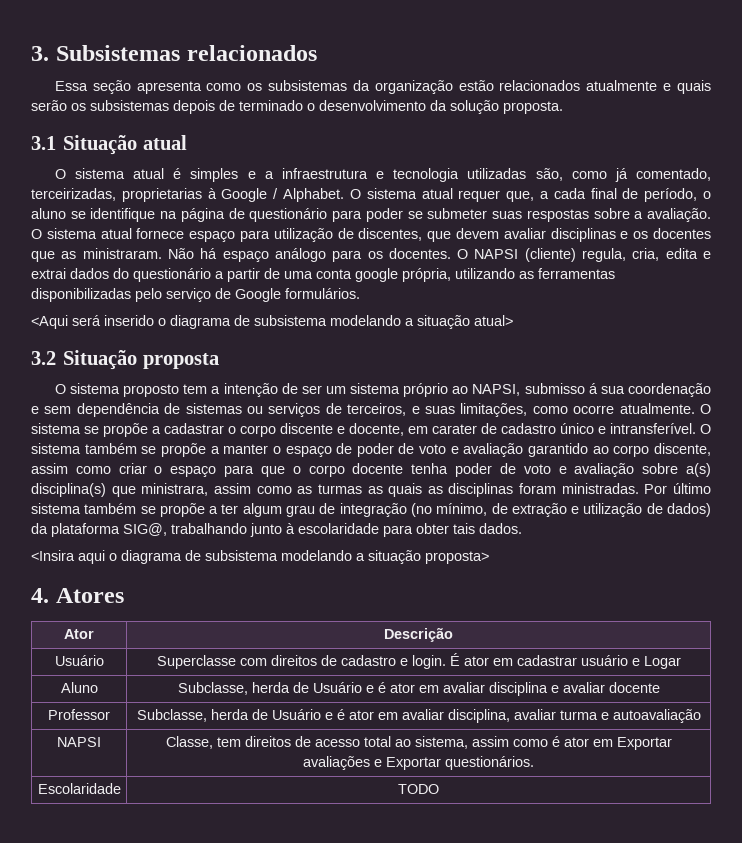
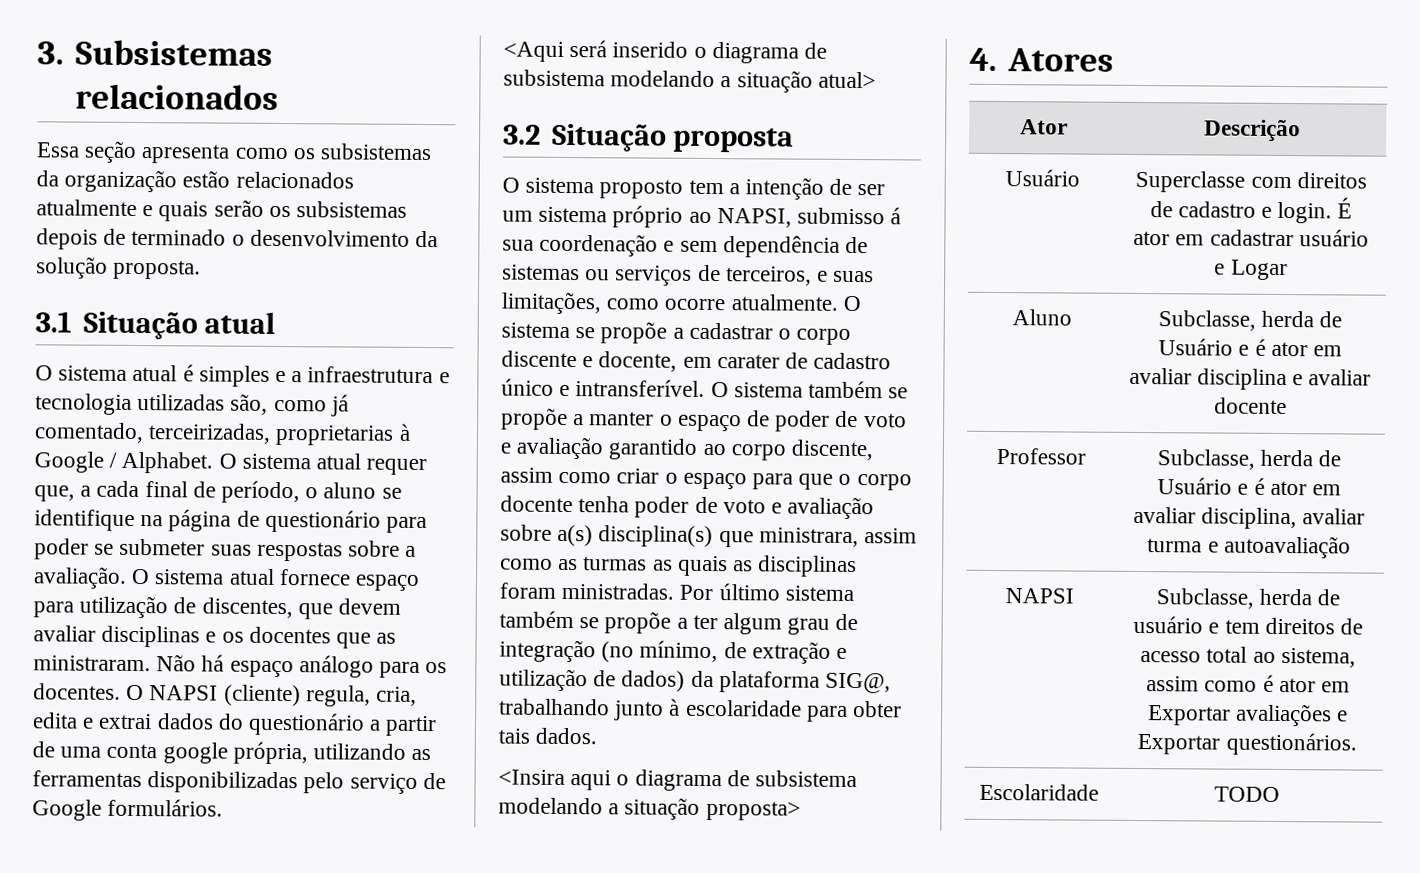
- NAPSI | Classe, tem direitos de acesso total ao sistema, assim como é ator em Exportar avaliações e Exportar questionários.
+ NAPSI | Subclasse, herda de usuário e tem direitos de acesso total ao sistema, assim como é ator em Exportar avaliações e Exportar questionários.

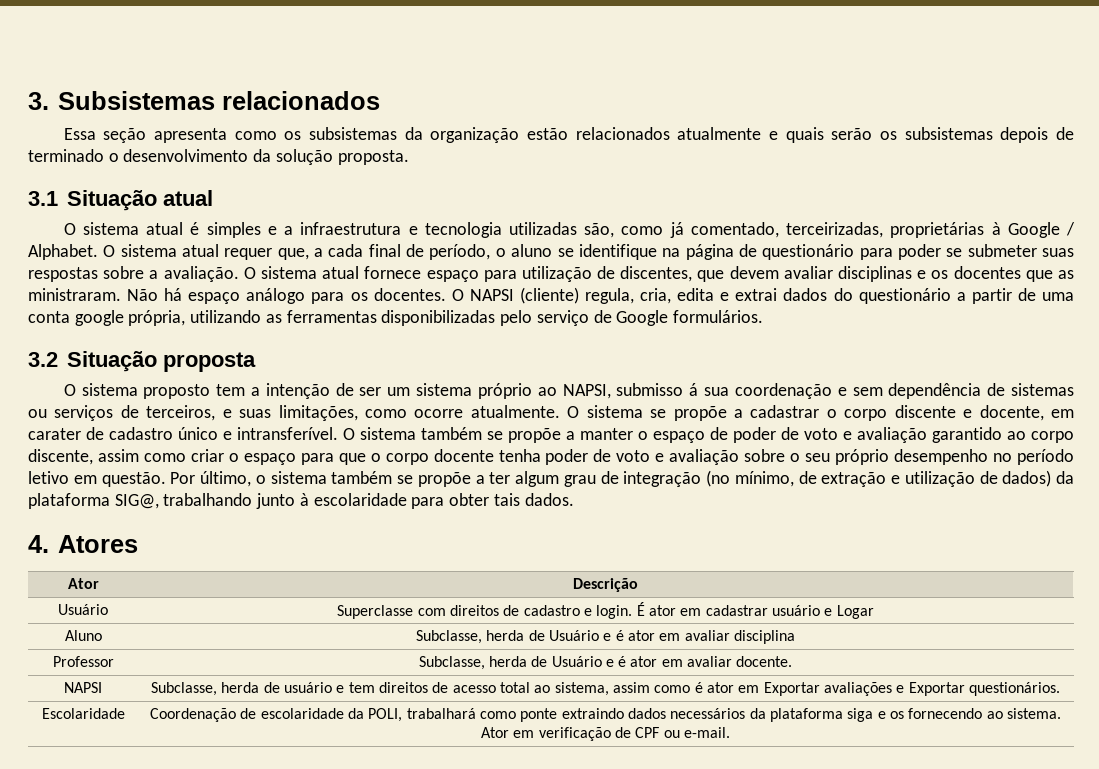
- O sistema atual é simples e a infraestrutura e tecnologia utilizadas são, como já comentado, terceirizadas, proprietarias à Google / Alphabet.
+ O sistema atual é simples e a infraestrutura e tecnologia utilizadas são, como já comentado, terceirizadas, proprietárias à Google / Alphabet.
- <Aqui será inserido o diagrama de subsistema modelando a situação atual>
- O sistema também se propõe a manter o espaço de poder de voto e avaliação garantido ao corpo discente, assim como criar o espaço para que o corpo docente tenha poder de voto e avaliação sobre a(s) disciplina(s) que ministrara, assim como as turmas as quais as disciplinas foram ministradas. Por último sistema também se propõe a ter algum grau de integração (no mínimo, de extração e utilização de dados) da plataforma SIG@, trabalhando junto à escolaridade para obter tais dados.
+ O sistema também se propõe a manter o espaço de poder de voto e avaliação garantido ao corpo discente, assim como criar o espaço para que o corpo docente tenha poder de voto e avaliação sobre o seu próprio desempenho no período letivo em questão. Por último, o sistema também se propõe a ter algum grau de integração (no mínimo, de extração e utilização de dados) da plataforma SIG@, trabalhando junto à escolaridade para obter tais dados.
- <Insira aqui o diagrama de subsistema modelando a situação proposta>
- Aluno | Subclasse, herda de Usuário e é ator em avaliar disciplina e avaliar docente
+ Aluno | Subclasse, herda de Usuário e é ator em avaliar disciplina
- Professor | Subclasse, herda de Usuário e é ator em avaliar disciplina, avaliar turma e autoavaliação
+ Professor | Subclasse, herda de Usuário e é ator em avaliar docente.
- Escolaridade | TODO
+ Escolaridade | Coordenação de escolaridade da POLI, trabalhará como ponte extraindo dados necessários da plataforma siga e os fornecendo ao sistema. Ator em verificação de CPF ou e-mail.

